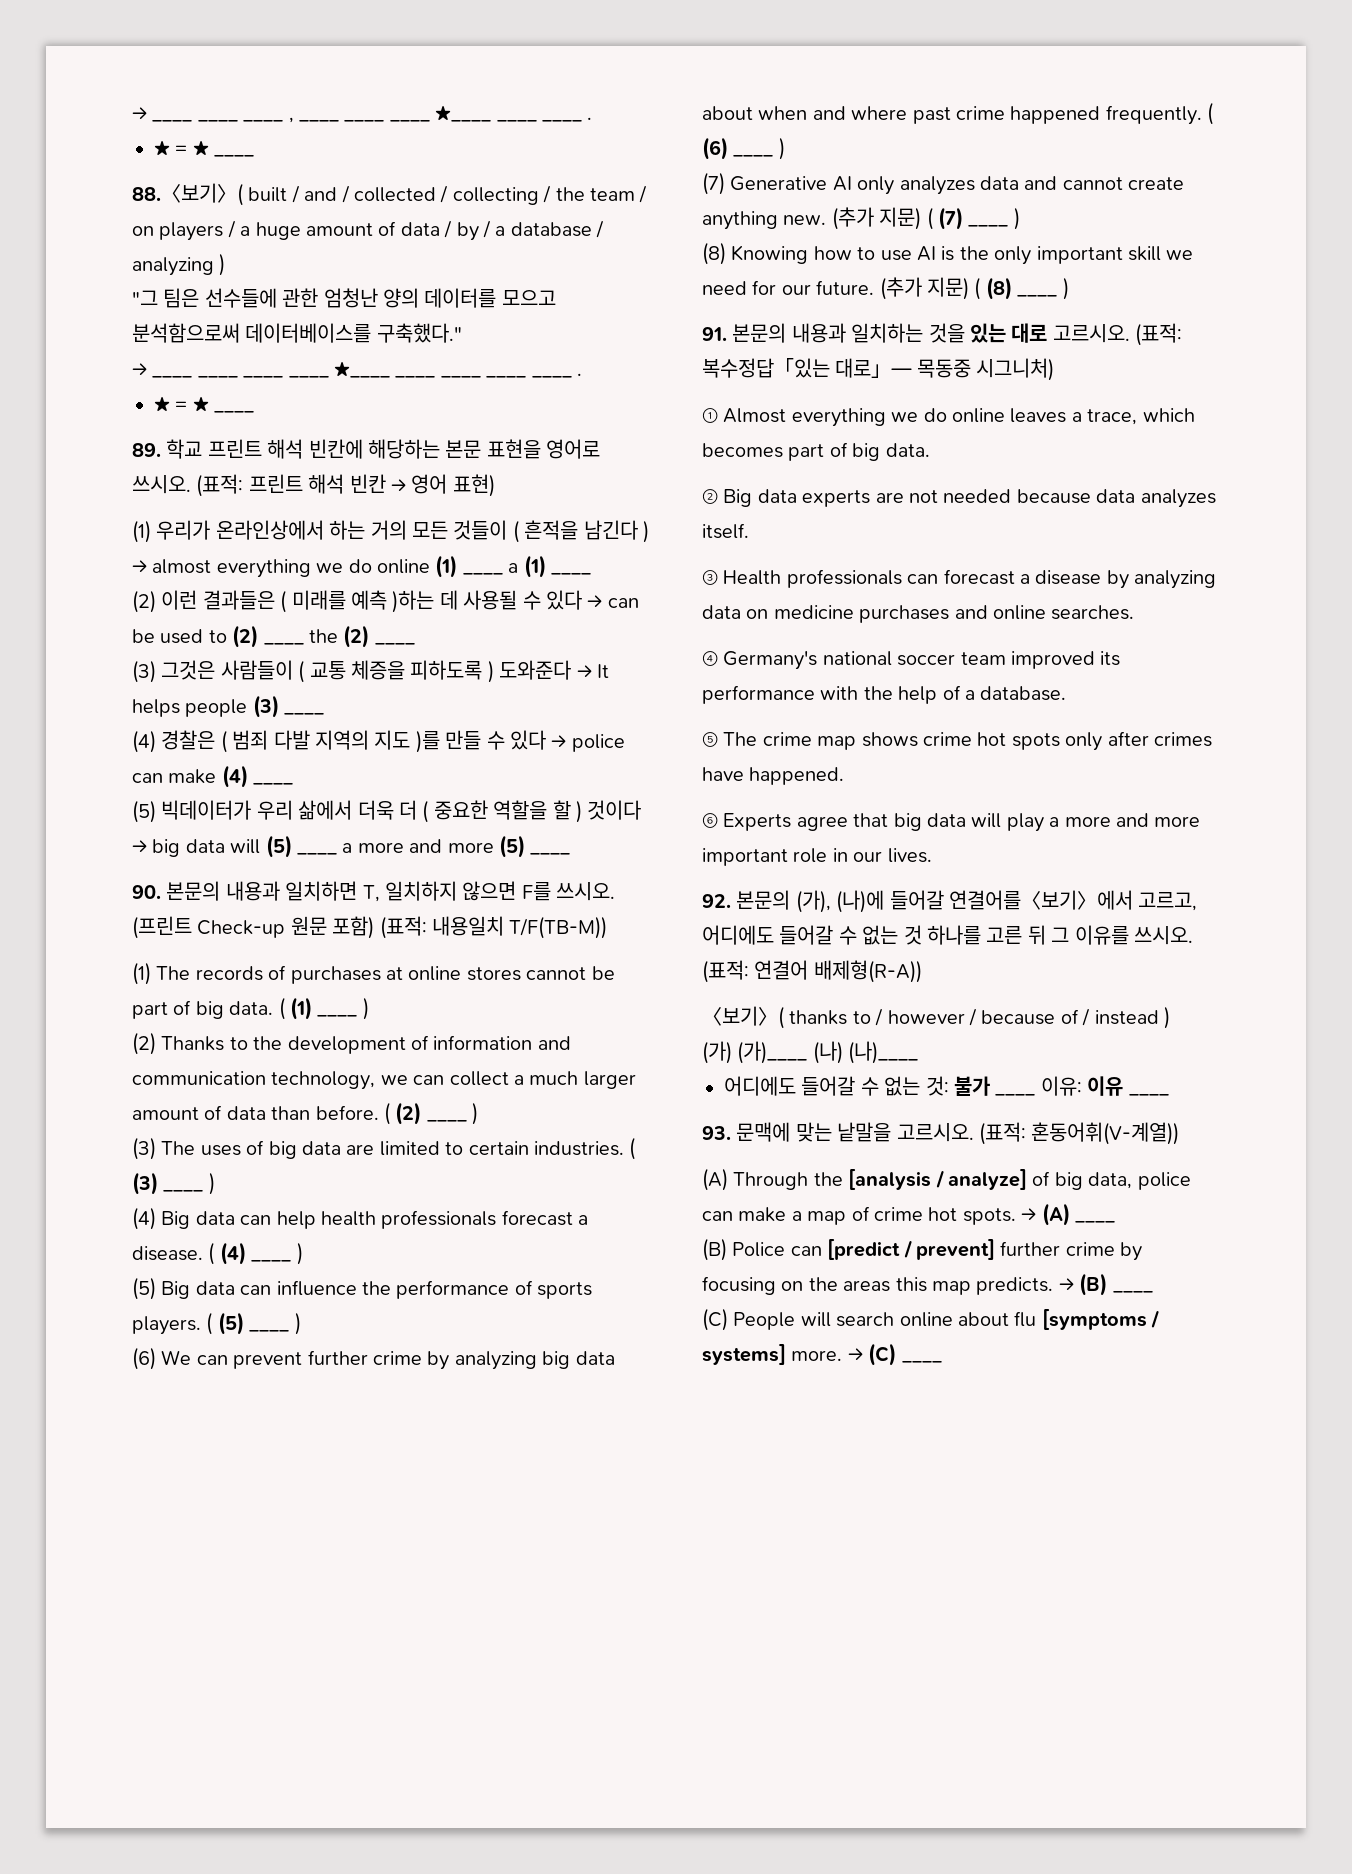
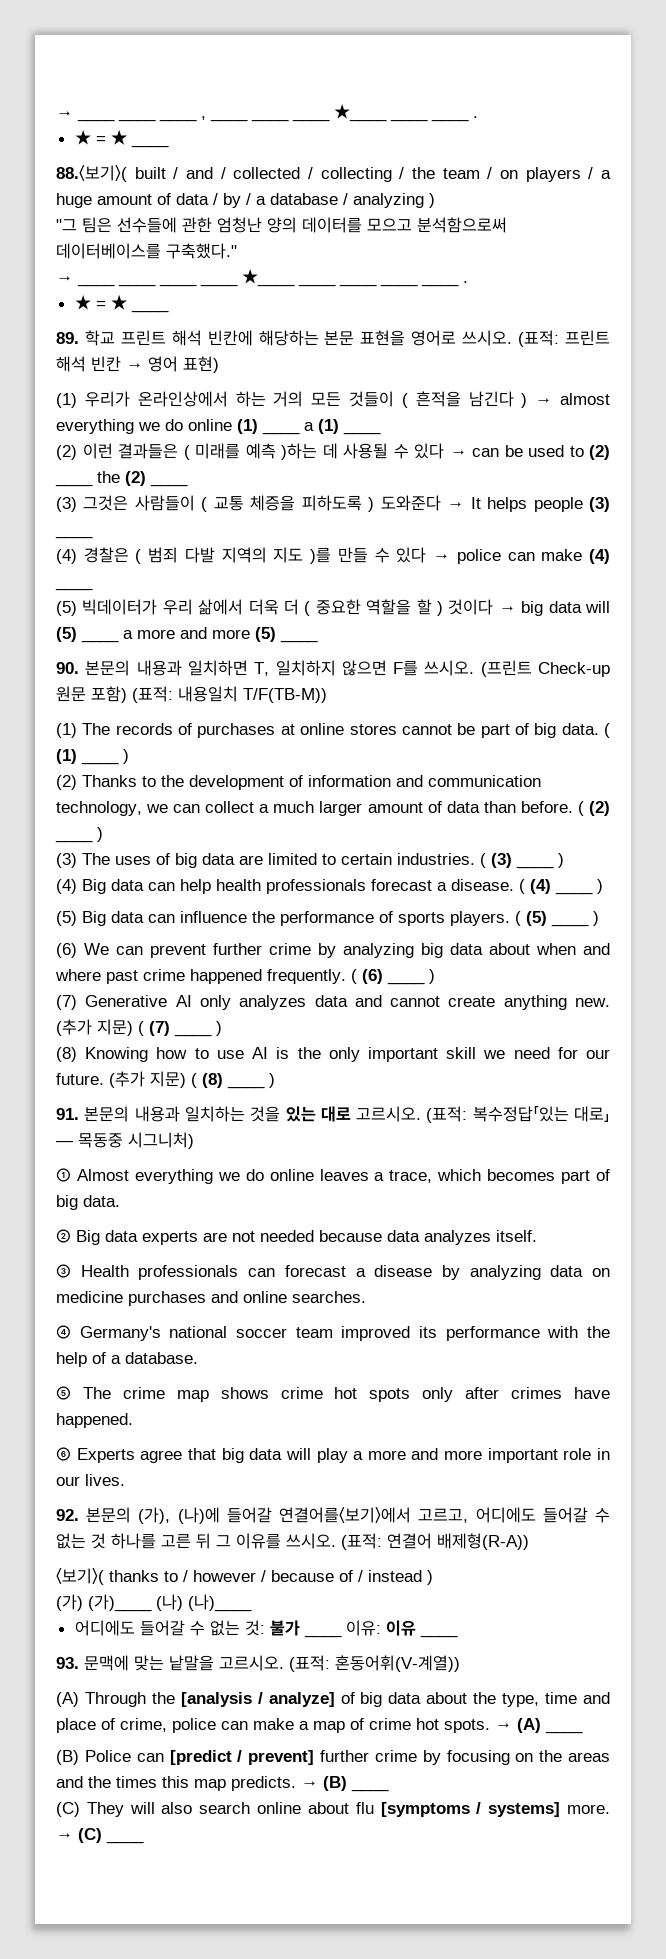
- (A) Through the [analysis / analyze] of big data, police can make a map of crime hot spots.
+ (A) Through the [analysis / analyze] of big data about the type, time and place of crime, police can make a map of crime hot spots.
- (B) Police can [predict / prevent] further crime by focusing on the areas this map predicts.
+ (B) Police can [predict / prevent] further crime by focusing on the areas and the times this map predicts.
- (C) People will search online about flu [symptoms / systems] more.
+ (C) They will also search online about flu [symptoms / systems] more.

